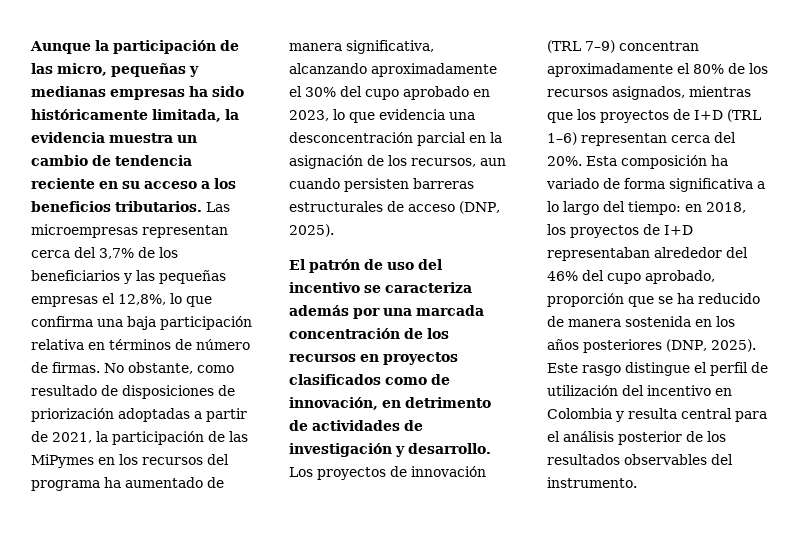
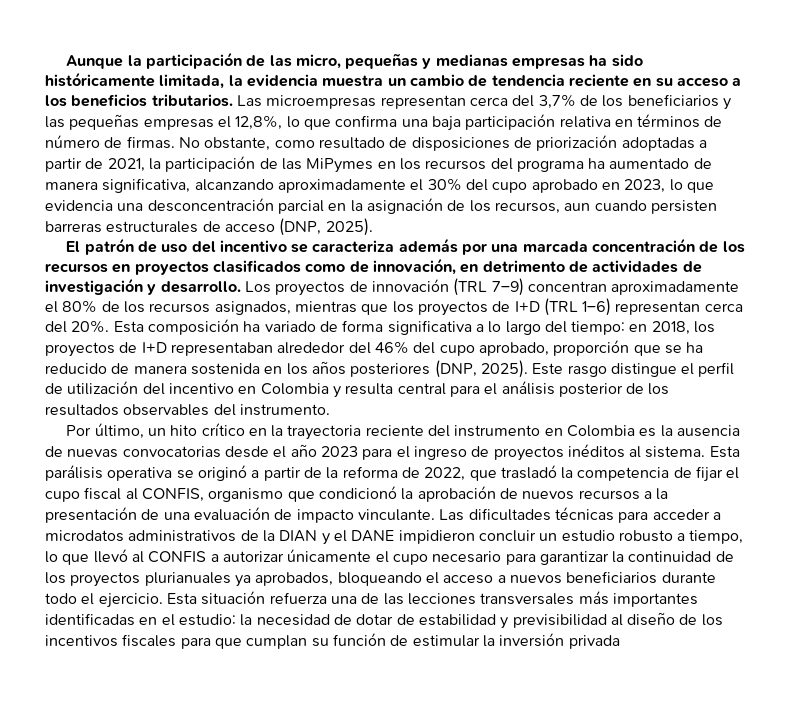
+ Por último, un hito crítico en la trayectoria reciente del instrumento en Colombia es la ausencia de nuevas convocatorias desde el año 2023 para el ingreso de proyectos inéditos al sistema. Esta parálisis operativa se originó a partir de la reforma de 2022, que trasladó la competencia de fijar el cupo fiscal al CONFIS, organismo que condicionó la aprobación de nuevos recursos a la presentación de una evaluación de impacto vinculante. Las dificultades técnicas para acceder a microdatos administrativos de la DIAN y el DANE impidieron concluir un estudio robusto a tiempo, lo que llevó al CONFIS a autorizar únicamente el cupo necesario para garantizar la continuidad de los proyectos plurianuales ya aprobados, bloqueando el acceso a nuevos beneficiarios durante todo el ejercicio. Esta situación refuerza una de las lecciones transversales más importantes identificadas en el estudio: la necesidad de dotar de estabilidad y previsibilidad al diseño de los incentivos fiscales para que cumplan su función de estimular la inversión privada

